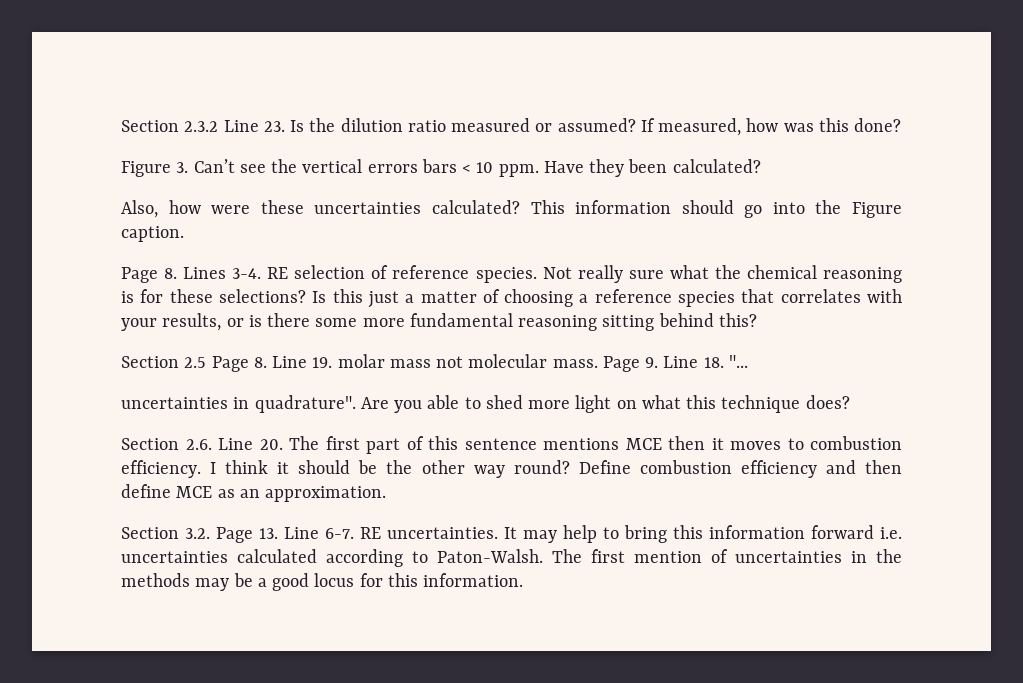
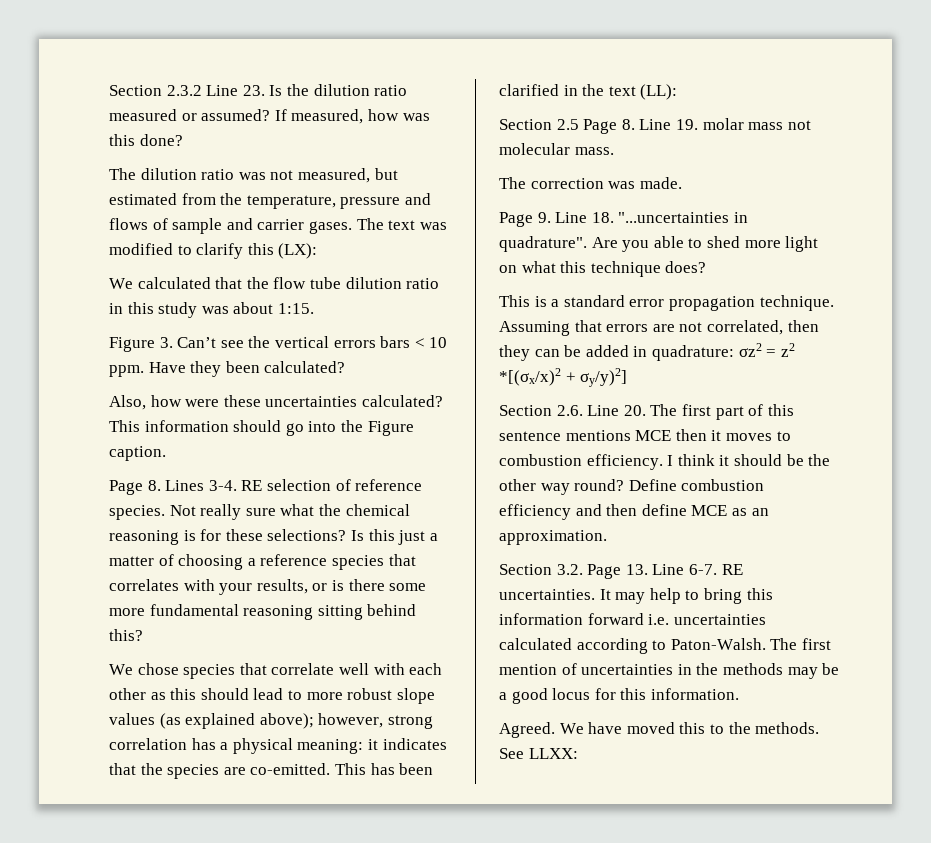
+ The dilution ratio was not measured, but estimated from the temperature, pressure and flows of sample and carrier gases. The text was modified to clarify this (LX):
+ We calculated that the flow tube dilution ratio in this study was about 1:15.
+ We chose species that correlate well with each other as this should lead to more robust slope values (as explained above); however, strong correlation has a physical meaning: it indicates that the species are co-emitted. This has been clarified in the text (LL):
- Section 2.5 Page 8. Line 19. molar mass not molecular mass. Page 9. Line 18. "...
- uncertainties in quadrature".
+ Section 2.5 Page 8. Line 19. molar mass not molecular mass.
+ The correction was made.
+ Page 9. Line 18. "...uncertainties in quadrature".
+ This is a standard error propagation technique. Assuming that errors are not correlated, then they can be added in quadrature: σz2 = z2 *[(σx/x)2 + σy/y)2]
+ Agreed. We have moved this to the methods. See LLXX:

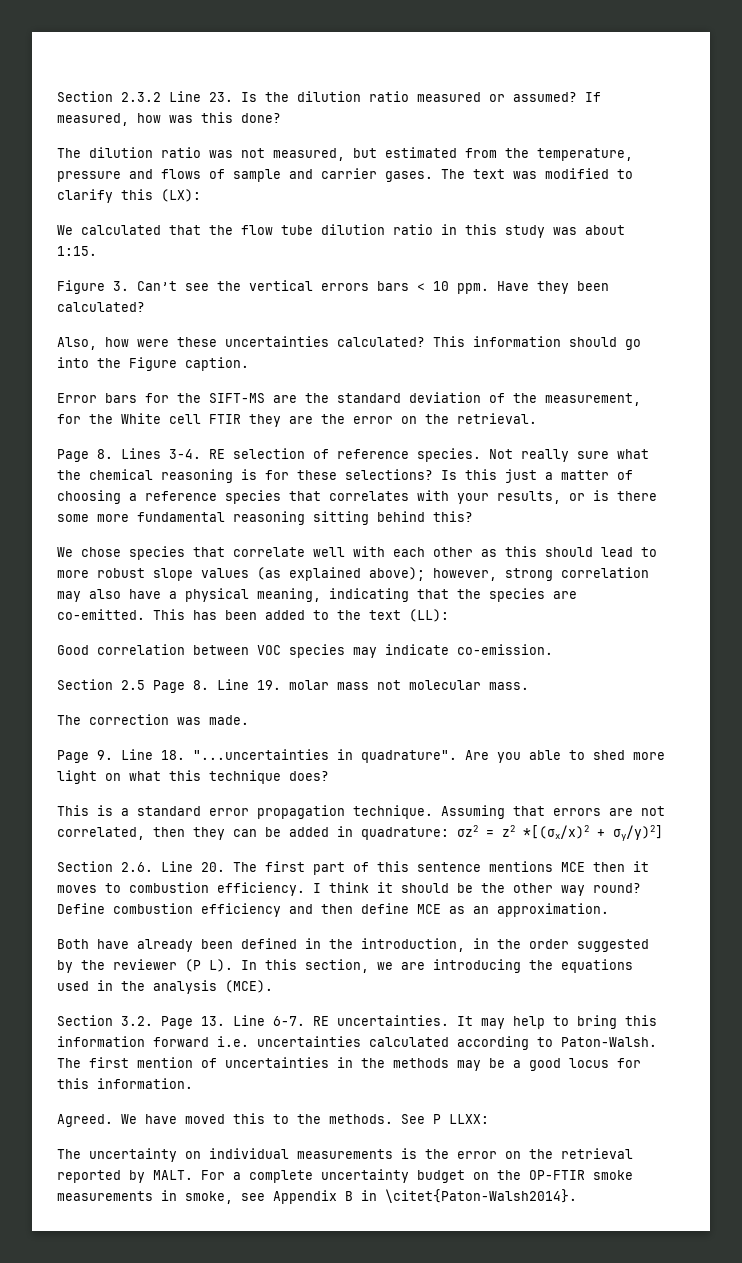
+ Error bars for the SIFT-MS are the standard deviation of the measurement, for the White cell FTIR they are the error on the retrieval.
- We chose species that correlate well with each other as this should lead to more robust slope values (as explained above); however, strong correlation has a physical meaning: it indicates that the species are co-emitted.
+ We chose species that correlate well with each other as this should lead to more robust slope values (as explained above); however, strong correlation may also have a physical meaning, indicating that the species are co-emitted.
- This has been clarified in the text (LL):
+ This has been added to the text (LL):
+ Good correlation between VOC species may indicate co-emission.
+ Both have already been defined in the introduction, in the order suggested by the reviewer (P L). In this section, we are introducing the equations used in the analysis (MCE).
- See LLXX:
+ See P LLXX:
+ The uncertainty on individual measurements is the error on the retrieval reported by MALT. For a complete uncertainty budget on the OP-FTIR smoke measurements in smoke, see Appendix B in \citet{Paton-Walsh2014}.

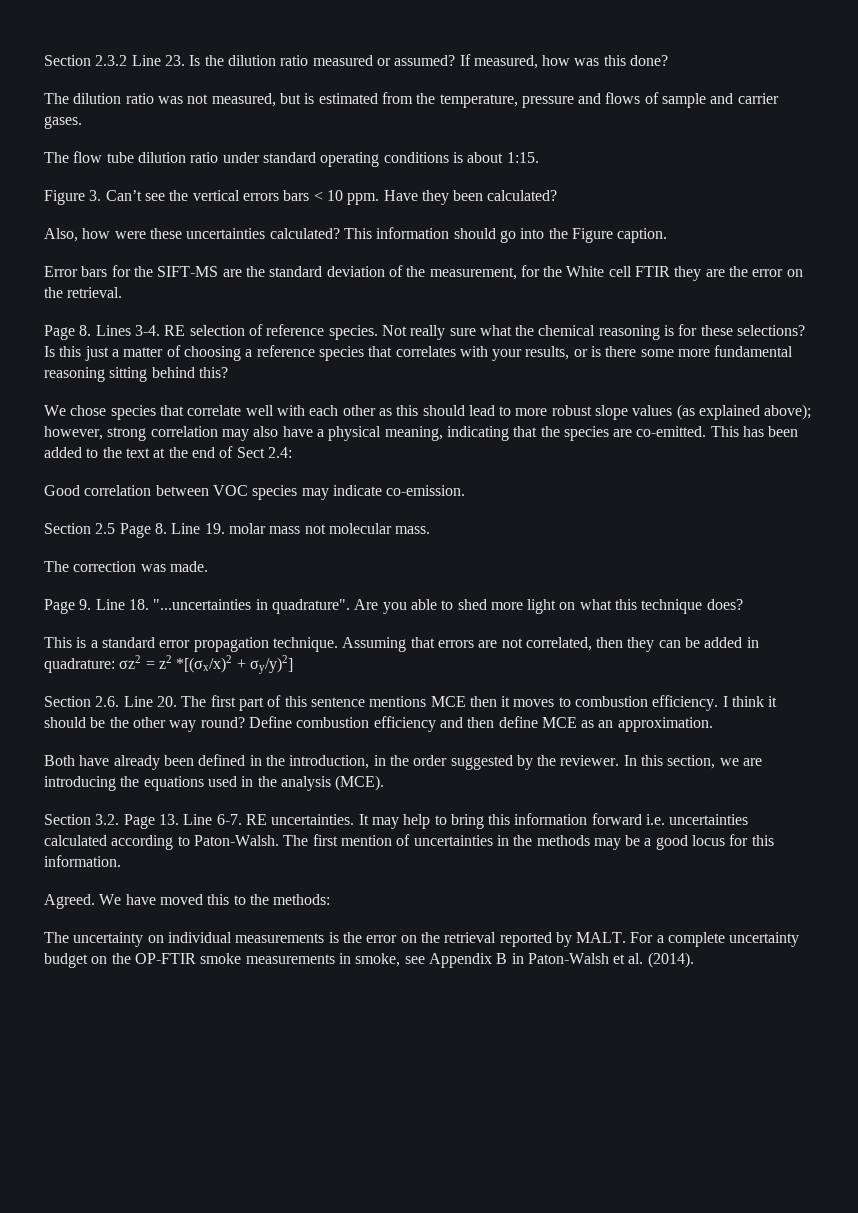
- The dilution ratio was not measured, but estimated from the temperature, pressure and flows of sample and carrier gases. The text was modified to clarify this (LX):
- We calculated that the flow tube dilution ratio in this study was about 1:15.
+ The dilution ratio was not measured, but is estimated from the temperature, pressure and flows of sample and carrier gases.
+ The flow tube dilution ratio under standard operating conditions is about 1:15.
- This has been added to the text (LL):
+ This has been added to the text at the end of Sect 2.4:
- Both have already been defined in the introduction, in the order suggested by the reviewer (P L). In this section, we are introducing the equations used in the analysis (MCE).
+ Both have already been defined in the introduction, in the order suggested by the reviewer. In this section, we are introducing the equations used in the analysis (MCE).
- We have moved this to the methods. See P LLXX:
+ We have moved this to the methods:
- For a complete uncertainty budget on the OP-FTIR smoke measurements in smoke, see Appendix B in \citet{Paton-Walsh2014}.
+ For a complete uncertainty budget on the OP-FTIR smoke measurements in smoke, see Appendix B in Paton-Walsh et al. (2014).

